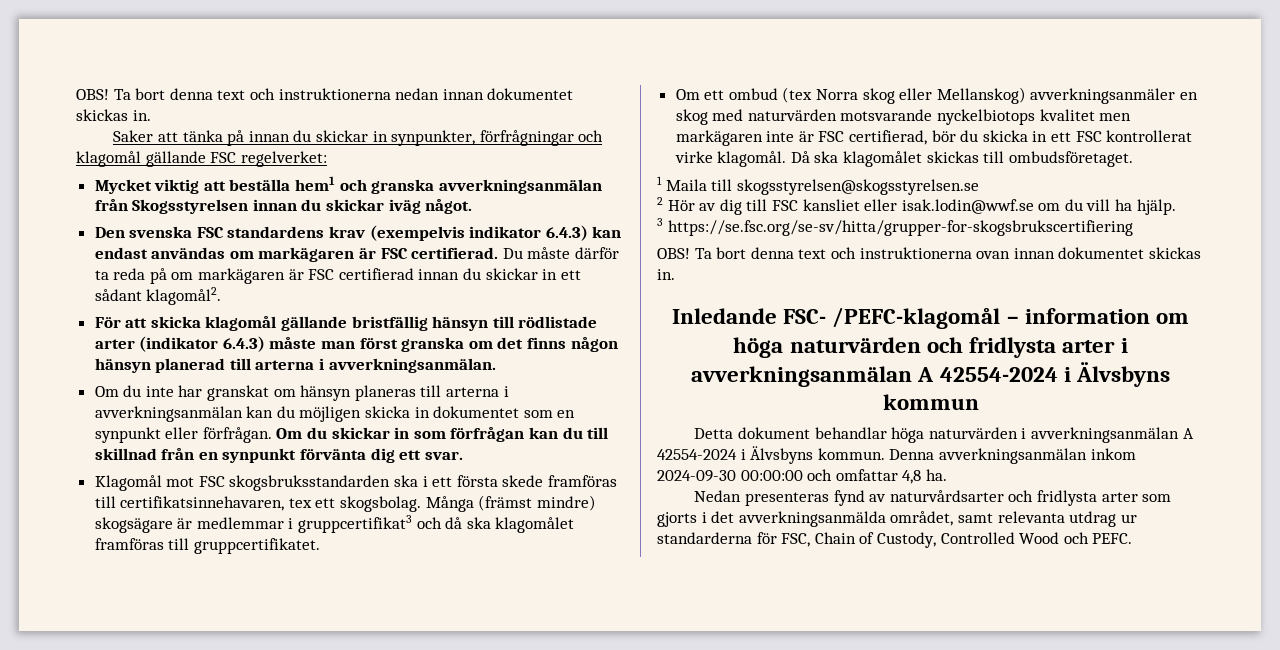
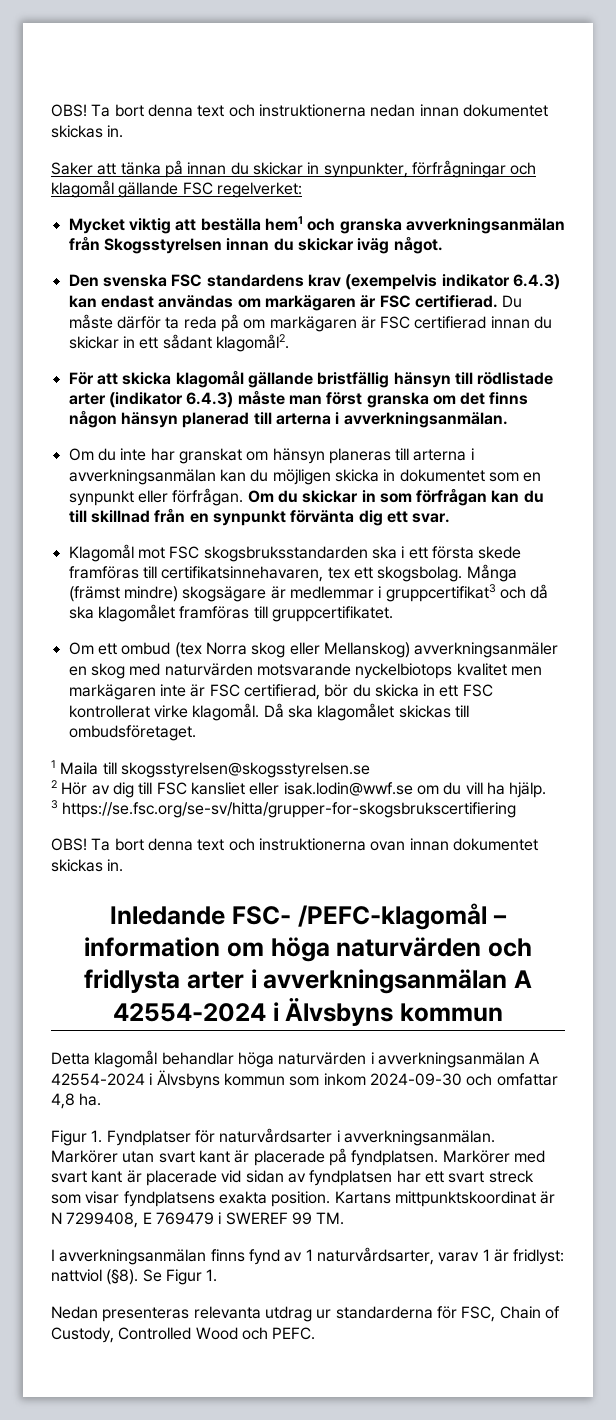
- Detta dokument behandlar höga naturvärden i avverkningsanmälan A 42554-2024 i Älvsbyns kommun. Denna avverkningsanmälan inkom 2024-09-30 00:00:00 och omfattar 4,8 ha.
+ Detta klagomål behandlar höga naturvärden i avverkningsanmälan A 42554-2024 i Älvsbyns kommun som inkom 2024-09-30 och omfattar 4,8 ha.
- Nedan presenteras fynd av naturvårdsarter och fridlysta arter som gjorts i det avverkningsanmälda området, samt relevanta utdrag ur standarderna för FSC, Chain of Custody, Controlled Wood och PEFC.
+ Figur 1. Fyndplatser för naturvårdsarter i avverkningsanmälan. Markörer utan svart kant är placerade på fyndplatsen. Markörer med svart kant är placerade vid sidan av fyndplatsen har ett svart streck som visar fyndplatsens exakta position. Kartans mittpunktskoordinat är N 7299408, E 769479 i SWEREF 99 TM.
+ I avverkningsanmälan finns fynd av 1 naturvårdsarter, varav 1 är fridlyst: nattviol (§8). Se Figur 1.
+ Nedan presenteras relevanta utdrag ur standarderna för FSC, Chain of Custody, Controlled Wood och PEFC.

